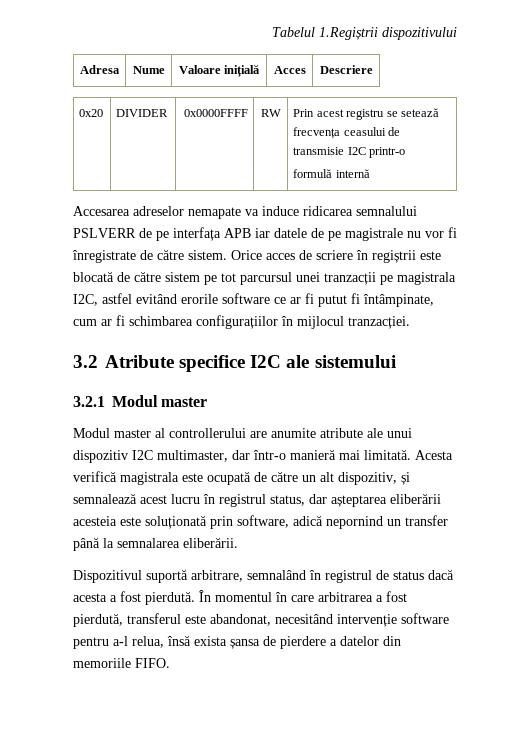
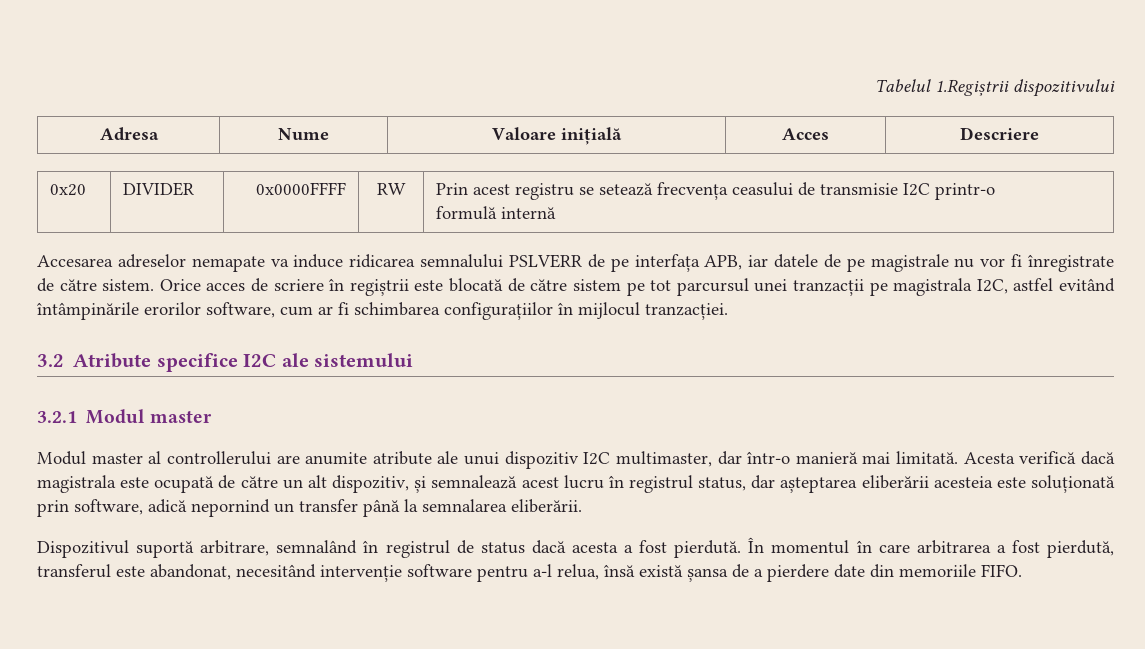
- Accesarea adreselor nemapate va induce ridicarea semnalului PSLVERR de pe interfața APB iar datele de pe magistrale nu vor fi înregistrate de către sistem.
+ Accesarea adreselor nemapate va induce ridicarea semnalului PSLVERR de pe interfața APB, iar datele de pe magistrale nu vor fi înregistrate de către sistem.
- Orice acces de scriere în regiștrii este blocată de către sistem pe tot parcursul unei tranzacții pe magistrala I2C, astfel evitând erorile software ce ar fi putut fi întâmpinate, cum ar fi schimbarea configurațiilor în mijlocul tranzacției.
+ Orice acces de scriere în regiștrii este blocată de către sistem pe tot parcursul unei tranzacții pe magistrala I2C, astfel evitând întâmpinările erorilor software, cum ar fi schimbarea configurațiilor în mijlocul tranzacției.
- Acesta verifică magistrala este ocupată de către un alt dispozitiv, și semnalează acest lucru în registrul status, dar așteptarea eliberării acesteia este soluționată prin software, adică nepornind un transfer până la semnalarea eliberării.
+ Acesta verifică dacă magistrala este ocupată de către un alt dispozitiv, și semnalează acest lucru în registrul status, dar așteptarea eliberării acesteia este soluționată prin software, adică nepornind un transfer până la semnalarea eliberării.
- În momentul în care arbitrarea a fost pierdută, transferul este abandonat, necesitând intervenție software pentru a-l relua, însă exista șansa de pierdere a datelor din memoriile FIFO.
+ În momentul în care arbitrarea a fost pierdută, transferul este abandonat, necesitând intervenție software pentru a-l relua, însă există șansa de a pierdere date din memoriile FIFO.

